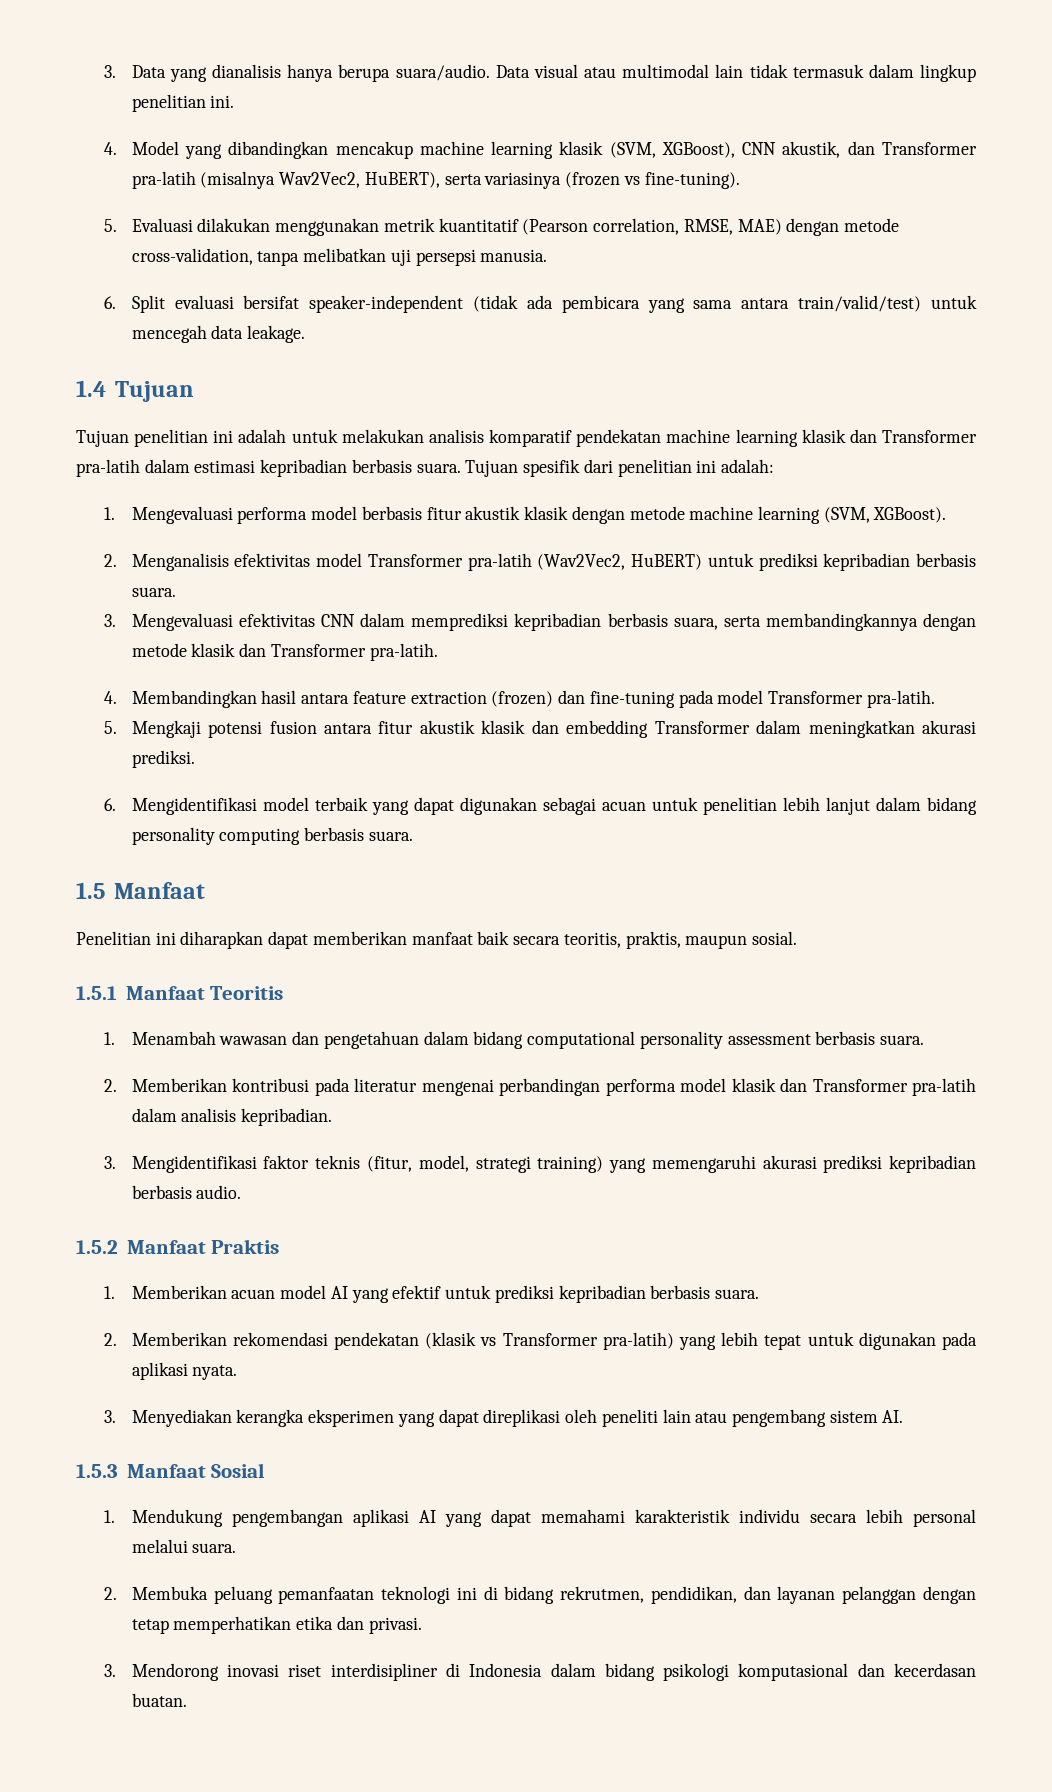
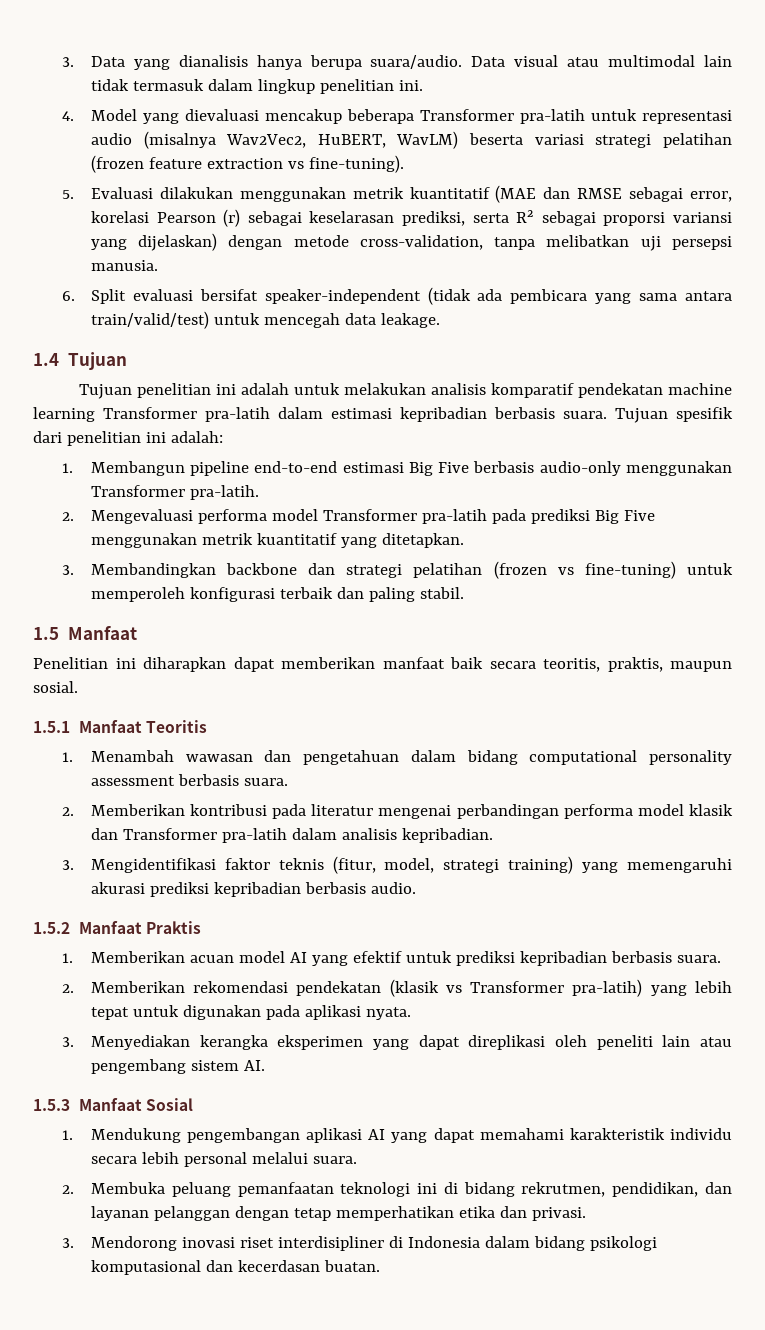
- 4. Model yang dibandingkan mencakup machine learning klasik (SVM, XGBoost), CNN akustik, dan Transformer pra-latih (misalnya Wav2Vec2, HuBERT), serta variasinya (frozen vs fine-tuning).
+ 4. Model yang dievaluasi mencakup beberapa Transformer pra-latih untuk representasi audio (misalnya Wav2Vec2, HuBERT, WavLM) beserta variasi strategi pelatihan (frozen feature extraction vs fine-tuning).
- 5. Evaluasi dilakukan menggunakan metrik kuantitatif (Pearson correlation, RMSE, MAE) dengan metode cross-validation, tanpa melibatkan uji persepsi manusia.
+ 5. Evaluasi dilakukan menggunakan metrik kuantitatif (MAE dan RMSE sebagai error, korelasi Pearson (r) sebagai keselarasan prediksi, serta R² sebagai proporsi variansi yang dijelaskan) dengan metode cross-validation, tanpa melibatkan uji persepsi manusia.
- Tujuan penelitian ini adalah untuk melakukan analisis komparatif pendekatan machine learning klasik dan Transformer pra-latih dalam estimasi kepribadian berbasis suara.
+ Tujuan penelitian ini adalah untuk melakukan analisis komparatif pendekatan machine learning Transformer pra-latih dalam estimasi kepribadian berbasis suara.
- 1. Mengevaluasi performa model berbasis fitur akustik klasik dengan metode machine learning (SVM, XGBoost).
- 2. Menganalisis efektivitas model Transformer pra-latih (Wav2Vec2, HuBERT) untuk prediksi kepribadian berbasis suara.
- 3. Mengevaluasi efektivitas CNN dalam memprediksi kepribadian berbasis suara, serta membandingkannya dengan metode klasik dan Transformer pra-latih.
- 4. Membandingkan hasil antara feature extraction (frozen) dan fine-tuning pada model Transformer pra-latih.
- 5. Mengkaji potensi fusion antara fitur akustik klasik dan embedding Transformer dalam meningkatkan akurasi prediksi.
- 6. Mengidentifikasi model terbaik yang dapat digunakan sebagai acuan untuk penelitian lebih lanjut dalam bidang personality computing berbasis suara.
+ 1. Membangun pipeline end-to-end estimasi Big Five berbasis audio-only menggunakan Transformer pra-latih.
+ 2. Mengevaluasi performa model Transformer pra-latih pada prediksi Big Five menggunakan metrik kuantitatif yang ditetapkan.
+ 3. Membandingkan backbone dan strategi pelatihan (frozen vs fine-tuning) untuk memperoleh konfigurasi terbaik dan paling stabil.

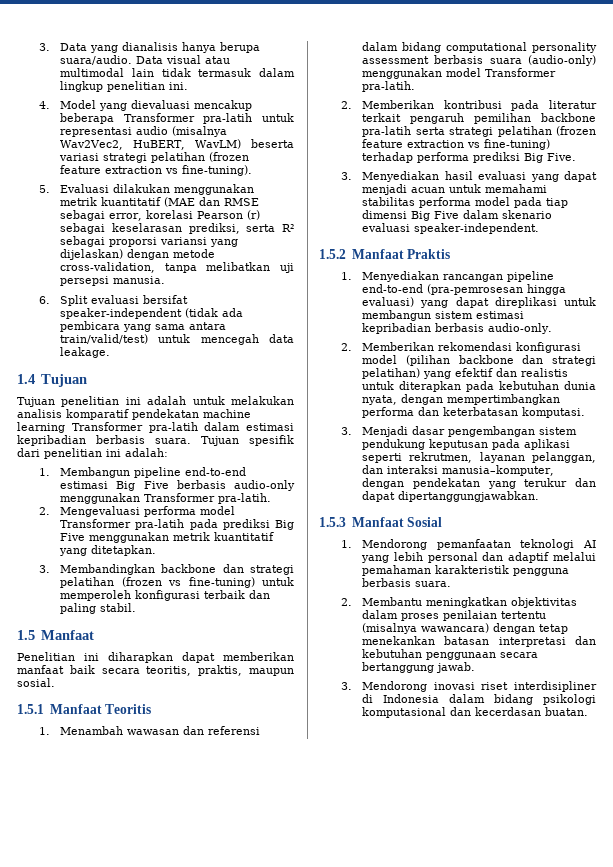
- 1. Menambah wawasan dan pengetahuan dalam bidang computational personality assessment berbasis suara.
+ 1. Menambah wawasan dan referensi dalam bidang computational personality assessment berbasis suara (audio-only) menggunakan model Transformer pra-latih.
- 2. Memberikan kontribusi pada literatur mengenai perbandingan performa model klasik dan Transformer pra-latih dalam analisis kepribadian.
- 3. Mengidentifikasi faktor teknis (fitur, model, strategi training) yang memengaruhi akurasi prediksi kepribadian berbasis audio.
+ 2. Memberikan kontribusi pada literatur terkait pengaruh pemilihan backbone pra-latih serta strategi pelatihan (frozen feature extraction vs fine-tuning) terhadap performa prediksi Big Five.
+ 3. Menyediakan hasil evaluasi yang dapat menjadi acuan untuk memahami stabilitas performa model pada tiap dimensi Big Five dalam skenario evaluasi speaker-independent.
  1.5.2 Manfaat Praktis
- 1. Memberikan acuan model AI yang efektif untuk prediksi kepribadian berbasis suara.
+ 1. Menyediakan rancangan pipeline end-to-end (pra-pemrosesan hingga evaluasi) yang dapat direplikasi untuk membangun sistem estimasi kepribadian berbasis audio-only.
- 2. Memberikan rekomendasi pendekatan (klasik vs Transformer pra-latih) yang lebih tepat untuk digunakan pada aplikasi nyata.
- 3. Menyediakan kerangka eksperimen yang dapat direplikasi oleh peneliti lain atau pengembang sistem AI.
+ 2. Memberikan rekomendasi konfigurasi model (pilihan backbone dan strategi pelatihan) yang efektif dan realistis untuk diterapkan pada kebutuhan dunia nyata, dengan mempertimbangkan performa dan keterbatasan komputasi.
+ 3. Menjadi dasar pengembangan sistem pendukung keputusan pada aplikasi seperti rekrutmen, layanan pelanggan, dan interaksi manusia–komputer, dengan pendekatan yang terukur dan dapat dipertanggungjawabkan.
  1.5.3 Manfaat Sosial
- 1. Mendukung pengembangan aplikasi AI yang dapat memahami karakteristik individu secara lebih personal melalui suara.
- 2. Membuka peluang pemanfaatan teknologi ini di bidang rekrutmen, pendidikan, dan layanan pelanggan dengan tetap memperhatikan etika dan privasi.
+ 1. Mendorong pemanfaatan teknologi AI yang lebih personal dan adaptif melalui pemahaman karakteristik pengguna berbasis suara.
+ 2. Membantu meningkatkan objektivitas dalam proses penilaian tertentu (misalnya wawancara) dengan tetap menekankan batasan interpretasi dan kebutuhan penggunaan secara bertanggung jawab.

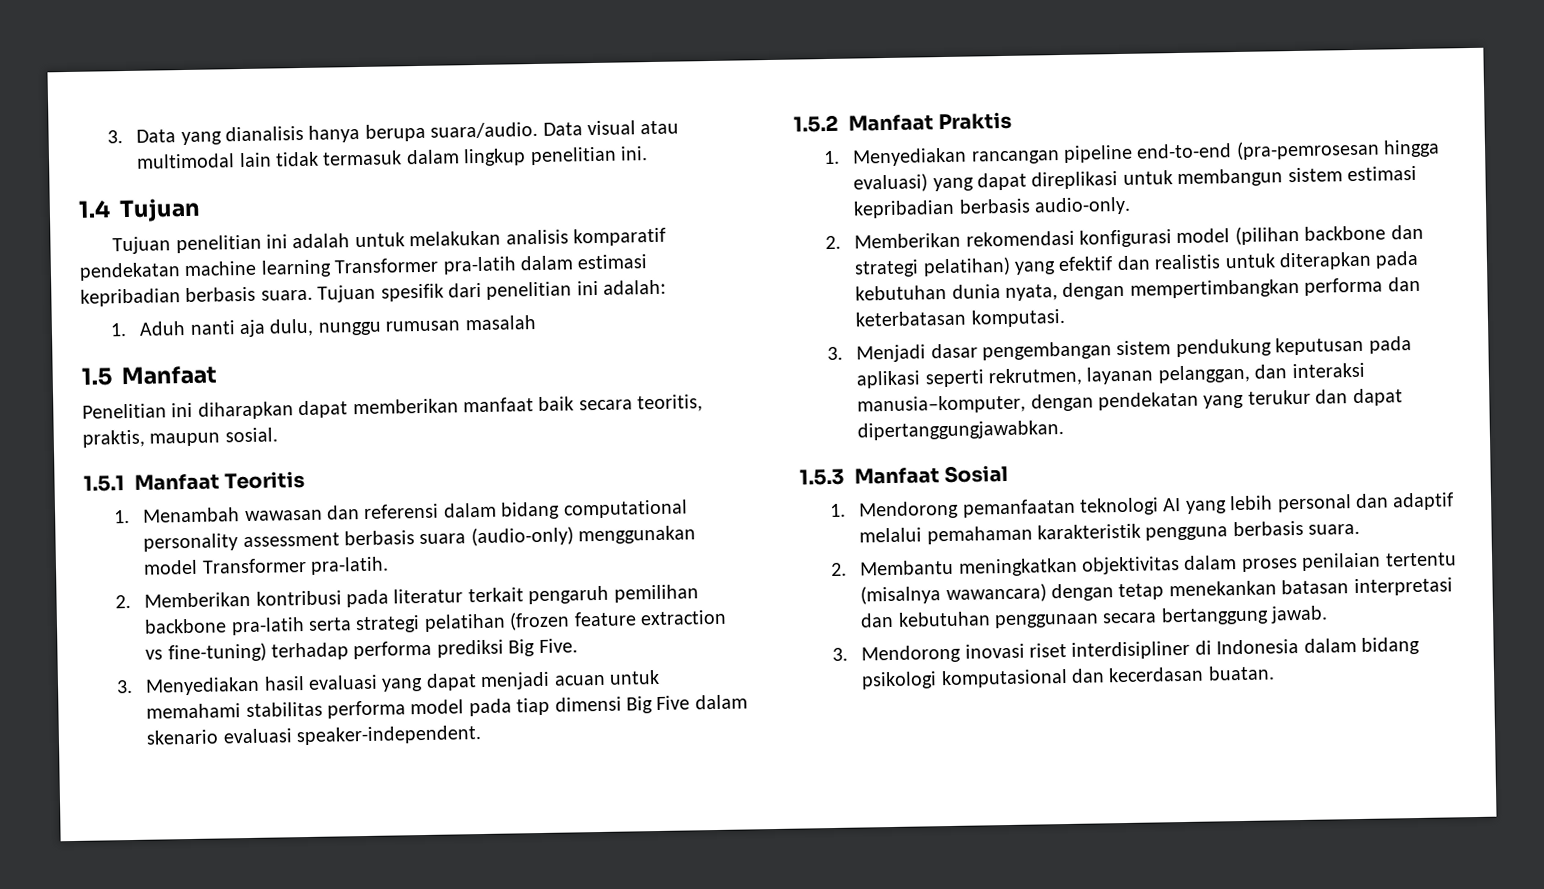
- 4. Model yang dievaluasi mencakup beberapa Transformer pra-latih untuk representasi audio (misalnya Wav2Vec2, HuBERT, WavLM) beserta variasi strategi pelatihan (frozen feature extraction vs fine-tuning).
- 5. Evaluasi dilakukan menggunakan metrik kuantitatif (MAE dan RMSE sebagai error, korelasi Pearson (r) sebagai keselarasan prediksi, serta R² sebagai proporsi variansi yang dijelaskan) dengan metode cross-validation, tanpa melibatkan uji persepsi manusia.
- 6. Split evaluasi bersifat speaker-independent (tidak ada pembicara yang sama antara train/valid/test) untuk mencegah data leakage.
- 1. Membangun pipeline end-to-end estimasi Big Five berbasis audio-only menggunakan Transformer pra-latih.
- 2. Mengevaluasi performa model Transformer pra-latih pada prediksi Big Five menggunakan metrik kuantitatif yang ditetapkan.
- 3. Membandingkan backbone dan strategi pelatihan (frozen vs fine-tuning) untuk memperoleh konfigurasi terbaik dan paling stabil.
+ 1. Aduh nanti aja dulu, nunggu rumusan masalah

